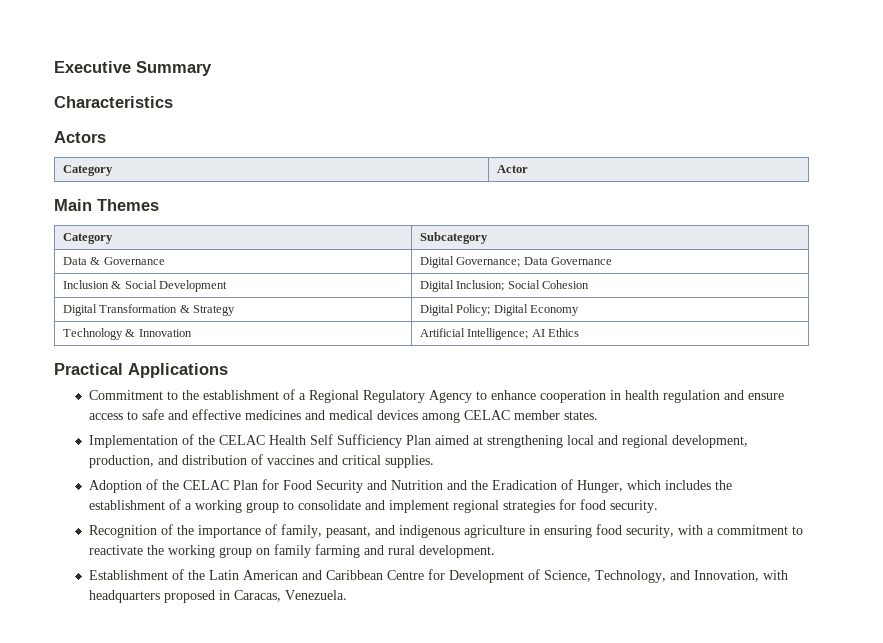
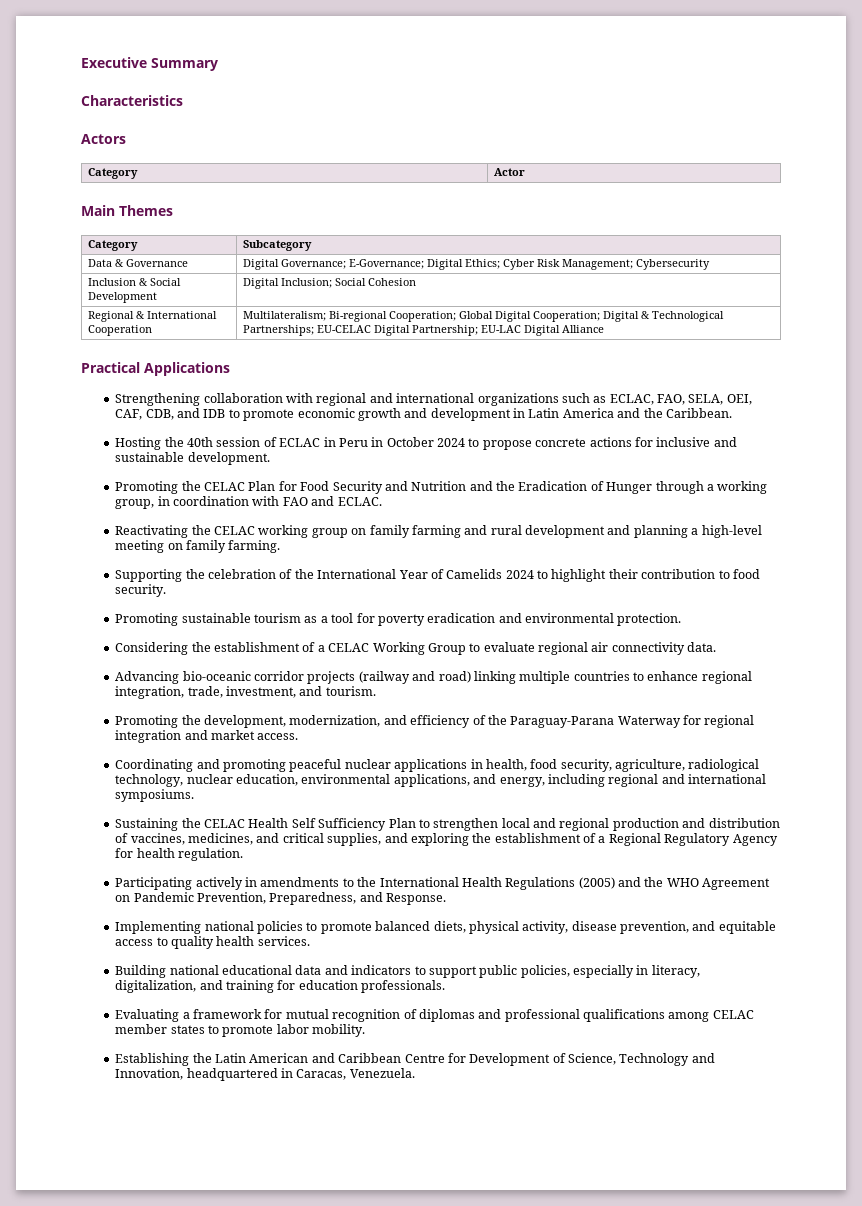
- Data & Governance | Digital Governance; Data Governance
+ Data & Governance | Digital Governance; E-Governance; Digital Ethics; Cyber Risk Management; Cybersecurity
- Digital Transformation & Strategy | Digital Policy; Digital Economy
- Technology & Innovation | Artificial Intelligence; AI Ethics
+ Regional & International Cooperation | Multilateralism; Bi-regional Cooperation; Global Digital Cooperation; Digital & Technological Partnerships; EU-CELAC Digital Partnership; EU-LAC Digital Alliance
  Practical Applications
- Commitment to the establishment of a Regional Regulatory Agency to enhance cooperation in health regulation and ensure access to safe and effective medicines and medical devices among CELAC member states.
- Implementation of the CELAC Health Self Sufficiency Plan aimed at strengthening local and regional development, production, and distribution of vaccines and critical supplies.
- Adoption of the CELAC Plan for Food Security and Nutrition and the Eradication of Hunger, which includes the establishment of a working group to consolidate and implement regional strategies for food security.
- Recognition of the importance of family, peasant, and indigenous agriculture in ensuring food security, with a commitment to reactivate the working group on family farming and rural development.
- Establishment of the Latin American and Caribbean Centre for Development of Science, Technology, and Innovation, with headquarters proposed in Caracas, Venezuela.
+ Strengthening collaboration with regional and international organizations such as ECLAC, FAO, SELA, OEI, CAF, CDB, and IDB to promote economic growth and development in Latin America and the Caribbean.
+ Hosting the 40th session of ECLAC in Peru in October 2024 to propose concrete actions for inclusive and sustainable development.
+ Promoting the CELAC Plan for Food Security and Nutrition and the Eradication of Hunger through a working group, in coordination with FAO and ECLAC.
+ Reactivating the CELAC working group on family farming and rural development and planning a high-level meeting on family farming.
+ Supporting the celebration of the International Year of Camelids 2024 to highlight their contribution to food security.
+ Promoting sustainable tourism as a tool for poverty eradication and environmental protection.
+ Considering the establishment of a CELAC Working Group to evaluate regional air connectivity data.
+ Advancing bio-oceanic corridor projects (railway and road) linking multiple countries to enhance regional integration, trade, investment, and tourism.
+ Promoting the development, modernization, and efficiency of the Paraguay-Parana Waterway for regional integration and market access.
+ Coordinating and promoting peaceful nuclear applications in health, food security, agriculture, radiological technology, nuclear education, environmental applications, and energy, including regional and international symposiums.
+ Sustaining the CELAC Health Self Sufficiency Plan to strengthen local and regional production and distribution of vaccines, medicines, and critical supplies, and exploring the establishment of a Regional Regulatory Agency for health regulation.
+ Participating actively in amendments to the International Health Regulations (2005) and the WHO Agreement on Pandemic Prevention, Preparedness, and Response.
+ Implementing national policies to promote balanced diets, physical activity, disease prevention, and equitable access to quality health services.
+ Building national educational data and indicators to support public policies, especially in literacy, digitalization, and training for education professionals.
+ Evaluating a framework for mutual recognition of diplomas and professional qualifications among CELAC member states to promote labor mobility.
+ Establishing the Latin American and Caribbean Centre for Development of Science, Technology and Innovation, headquartered in Caracas, Venezuela.

